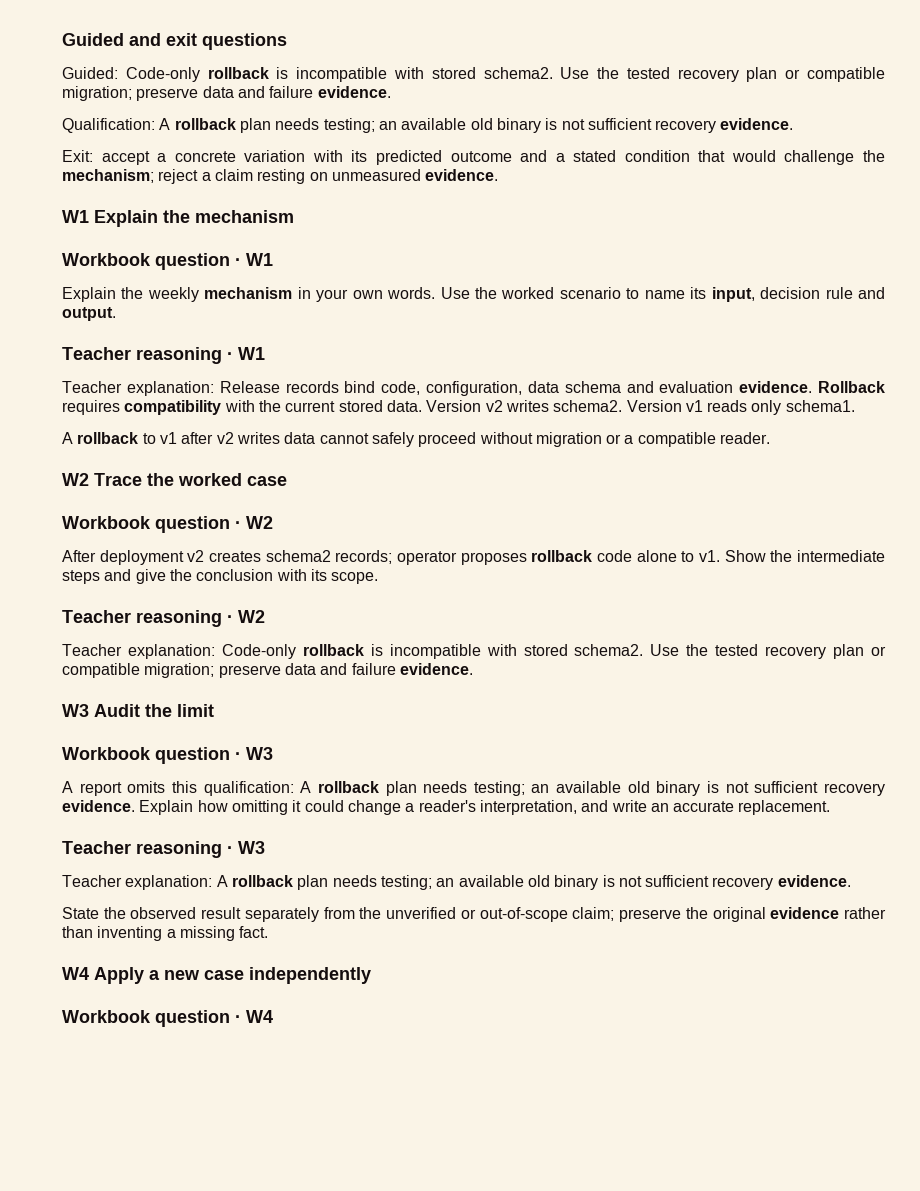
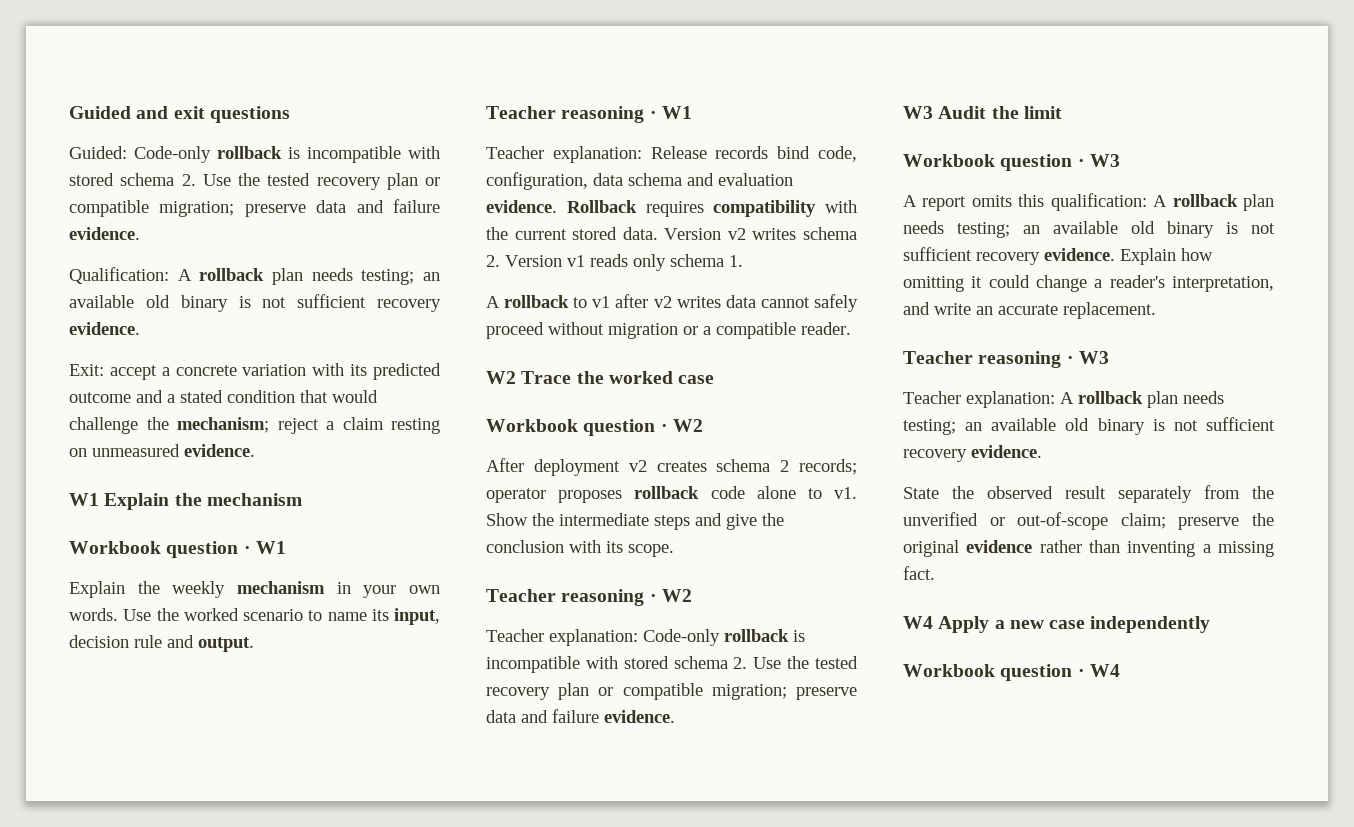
- Guided: Code-only rollback is incompatible with stored schema2. Use the tested recovery plan or compatible migration; preserve data and failure evidence.
+ Guided: Code-only rollback is incompatible with stored schema 2. Use the tested recovery plan or compatible migration; preserve data and failure evidence.
- Version v2 writes schema2. Version v1 reads only schema1.
+ Version v2 writes schema 2. Version v1 reads only schema 1.
- After deployment v2 creates schema2 records; operator proposes rollback code alone to v1.
+ After deployment v2 creates schema 2 records; operator proposes rollback code alone to v1.
- Teacher explanation: Code-only rollback is incompatible with stored schema2. Use the tested recovery plan or compatible migration; preserve data and failure evidence.
+ Teacher explanation: Code-only rollback is incompatible with stored schema 2. Use the tested recovery plan or compatible migration; preserve data and failure evidence.

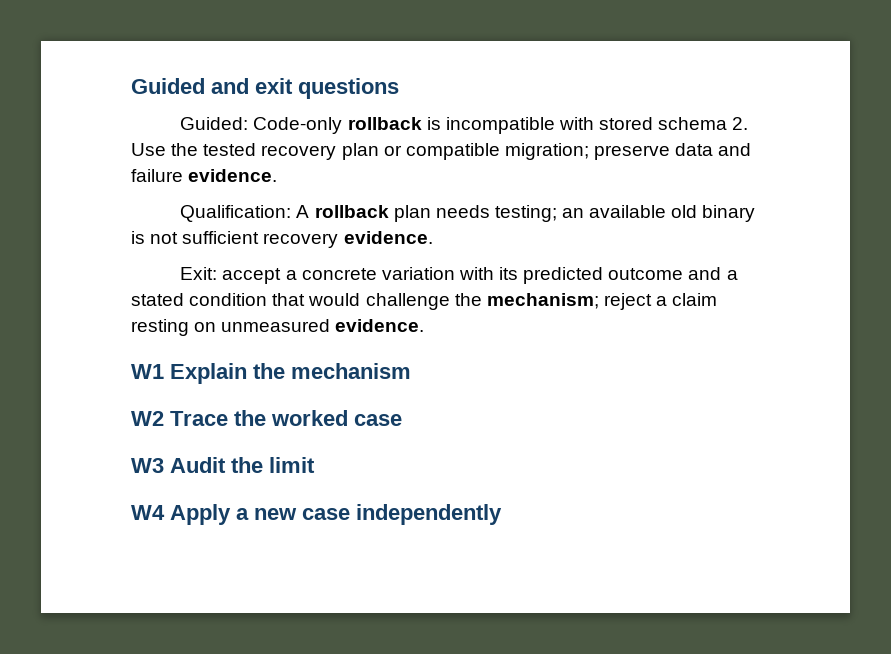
- Workbook question · W1
- Explain the weekly mechanism in your own words. Use the worked scenario to name its input, decision rule and output.
- Teacher reasoning · W1
- Teacher explanation: Release records bind code, configuration, data schema and evaluation evidence. Rollback requires compatibility with the current stored data. Version v2 writes schema 2. Version v1 reads only schema 1.
- A rollback to v1 after v2 writes data cannot safely proceed without migration or a compatible reader.
- Workbook question · W2
- After deployment v2 creates schema 2 records; operator proposes rollback code alone to v1. Show the intermediate steps and give the conclusion with its scope.
- Teacher reasoning · W2
- Teacher explanation: Code-only rollback is incompatible with stored schema 2. Use the tested recovery plan or compatible migration; preserve data and failure evidence.
  W3 Audit the limit
- Workbook question · W3
- A report omits this qualification: A rollback plan needs testing; an available old binary is not sufficient recovery evidence. Explain how omitting it could change a reader's interpretation, and write an accurate replacement.
- Teacher reasoning · W3
- Teacher explanation: A rollback plan needs testing; an available old binary is not sufficient recovery evidence.
- State the observed result separately from the unverified or out-of-scope claim; preserve the original evidence rather than inventing a missing fact.
- Workbook question · W4

